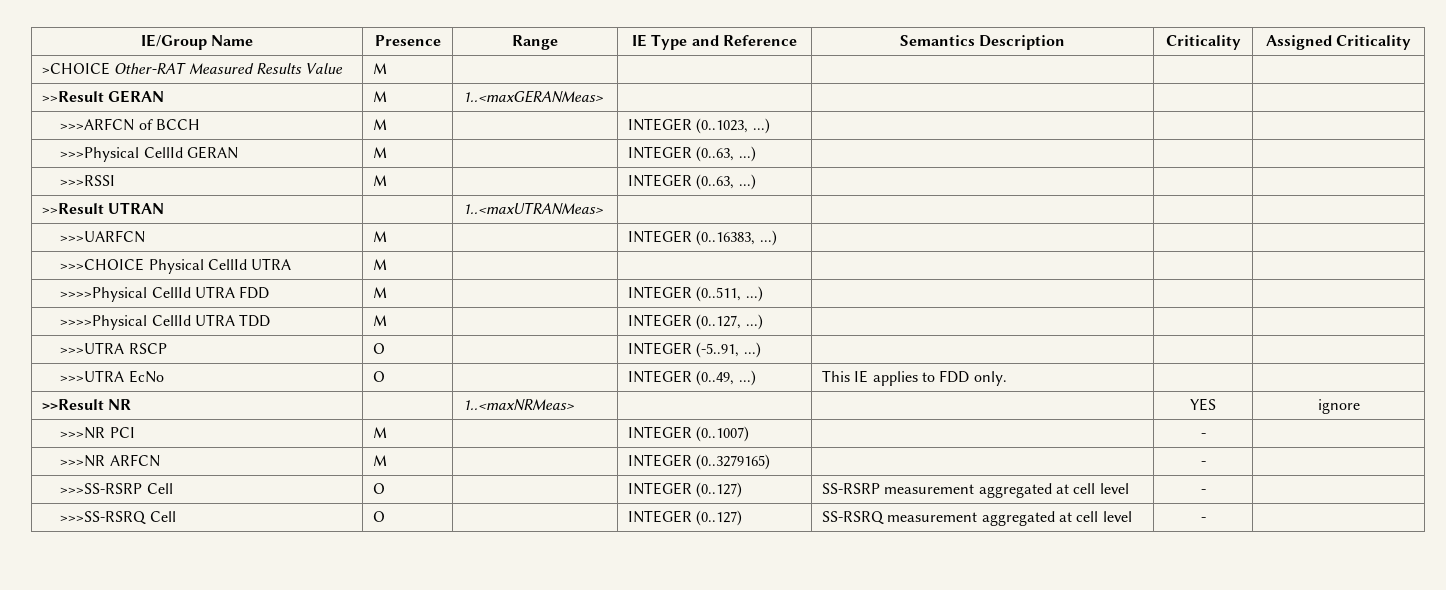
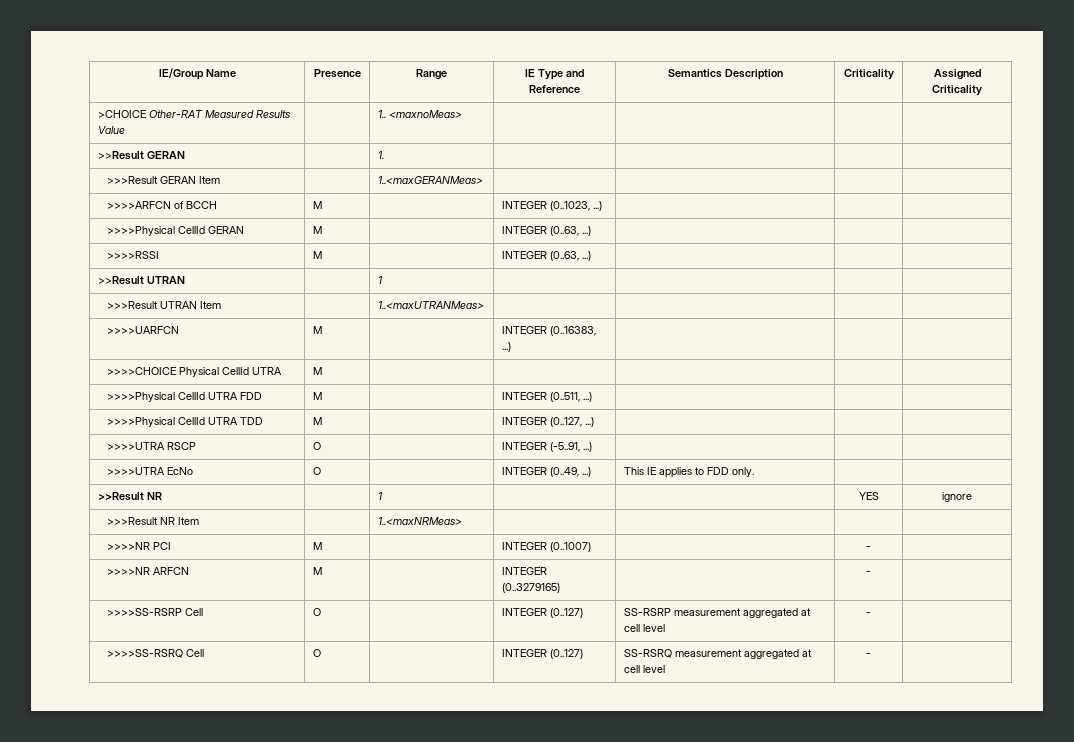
- >CHOICE Other-RAT Measured Results Value | M | | | | |
+ >CHOICE Other-RAT Measured Results Value | | 1.. <maxnoMeas> | | | |
- >>Result GERAN | M | 1..<maxGERANMeas> | | | |
+ >>Result GERAN | | 1. | | | |
+ >>>Result GERAN Item | | 1..<maxGERANMeas> | | | |
- >>>ARFCN of BCCH | M | | INTEGER (0..1023, ...) | | |
+ >>>>ARFCN of BCCH | M | | INTEGER (0..1023, ...) | | |
- >>>Physical CellId GERAN | M | | INTEGER (0..63, ...) | | |
+ >>>>Physical CellId GERAN | M | | INTEGER (0..63, ...) | | |
- >>>RSSI | M | | INTEGER (0..63, ...) | | |
+ >>>>RSSI | M | | INTEGER (0..63, ...) | | |
- >>Result UTRAN | | 1..<maxUTRANMeas> | | | |
+ >>Result UTRAN | | 1 | | | |
+ >>>Result UTRAN Item | | 1..<maxUTRANMeas> | | | |
- >>>UARFCN | M | | INTEGER (0..16383, ...) | | |
+ >>>>UARFCN | M | | INTEGER (0..16383, ...) | | |
- >>>CHOICE Physical CellId UTRA | M | | | | |
+ >>>>CHOICE Physical CellId UTRA | M | | | | |
- >>>UTRA RSCP | O | | INTEGER (-5..91, ...) | | |
+ >>>>UTRA RSCP | O | | INTEGER (-5..91, ...) | | |
- >>>UTRA EcNo | O | | INTEGER (0..49, ...) | This IE applies to FDD only. | |
+ >>>>UTRA EcNo | O | | INTEGER (0..49, ...) | This IE applies to FDD only. | |
- >>Result NR | | 1..<maxNRMeas> | | | YES | ignore
+ >>Result NR | | 1 | | | YES | ignore
- >>>NR PCI | M | | INTEGER (0..1007) | | - |
+ >>>Result NR Item | | 1..<maxNRMeas> | | | |
+ >>>>NR PCI | M | | INTEGER (0..1007) | | - |
- >>>NR ARFCN | M | | INTEGER (0..3279165) | | - |
+ >>>>NR ARFCN | M | | INTEGER (0..3279165) | | - |
- >>>SS-RSRP Cell | O | | INTEGER (0..127) | SS-RSRP measurement aggregated at cell level | - |
+ >>>>SS-RSRP Cell | O | | INTEGER (0..127) | SS-RSRP measurement aggregated at cell level | - |
- >>>SS-RSRQ Cell | O | | INTEGER (0..127) | SS-RSRQ measurement aggregated at cell level | - |
+ >>>>SS-RSRQ Cell | O | | INTEGER (0..127) | SS-RSRQ measurement aggregated at cell level | - |

